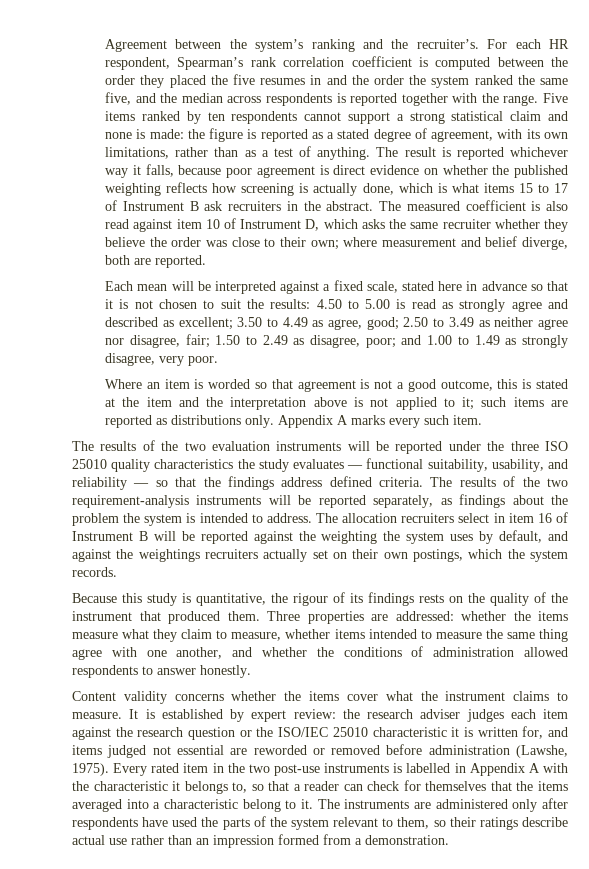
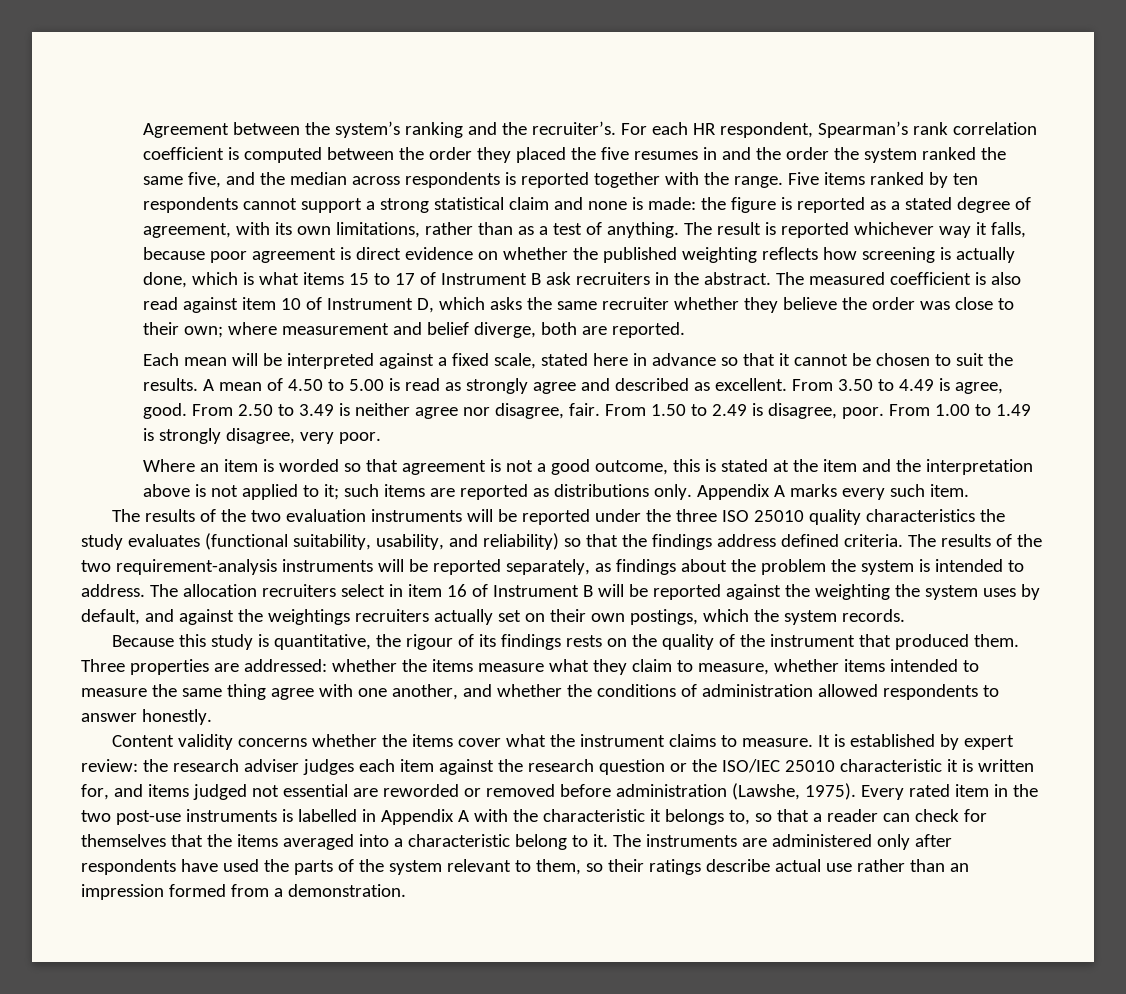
- Each mean will be interpreted against a fixed scale, stated here in advance so that it is not chosen to suit the results: 4.50 to 5.00 is read as strongly agree and described as excellent; 3.50 to 4.49 as agree, good; 2.50 to 3.49 as neither agree nor disagree, fair; 1.50 to 2.49 as disagree, poor; and 1.00 to 1.49 as strongly disagree, very poor.
+ Each mean will be interpreted against a fixed scale, stated here in advance so that it cannot be chosen to suit the results. A mean of 4.50 to 5.00 is read as strongly agree and described as excellent. From 3.50 to 4.49 is agree, good. From 2.50 to 3.49 is neither agree nor disagree, fair. From 1.50 to 2.49 is disagree, poor. From 1.00 to 1.49 is strongly disagree, very poor.
- The results of the two evaluation instruments will be reported under the three ISO 25010 quality characteristics the study evaluates — functional suitability, usability, and reliability — so that the findings address defined criteria.
+ The results of the two evaluation instruments will be reported under the three ISO 25010 quality characteristics the study evaluates (functional suitability, usability, and reliability) so that the findings address defined criteria.

